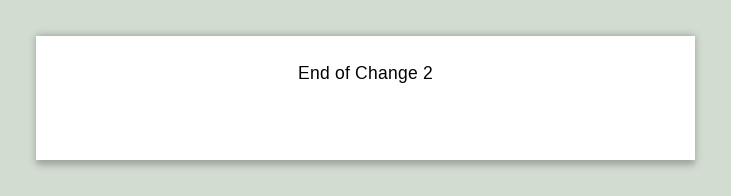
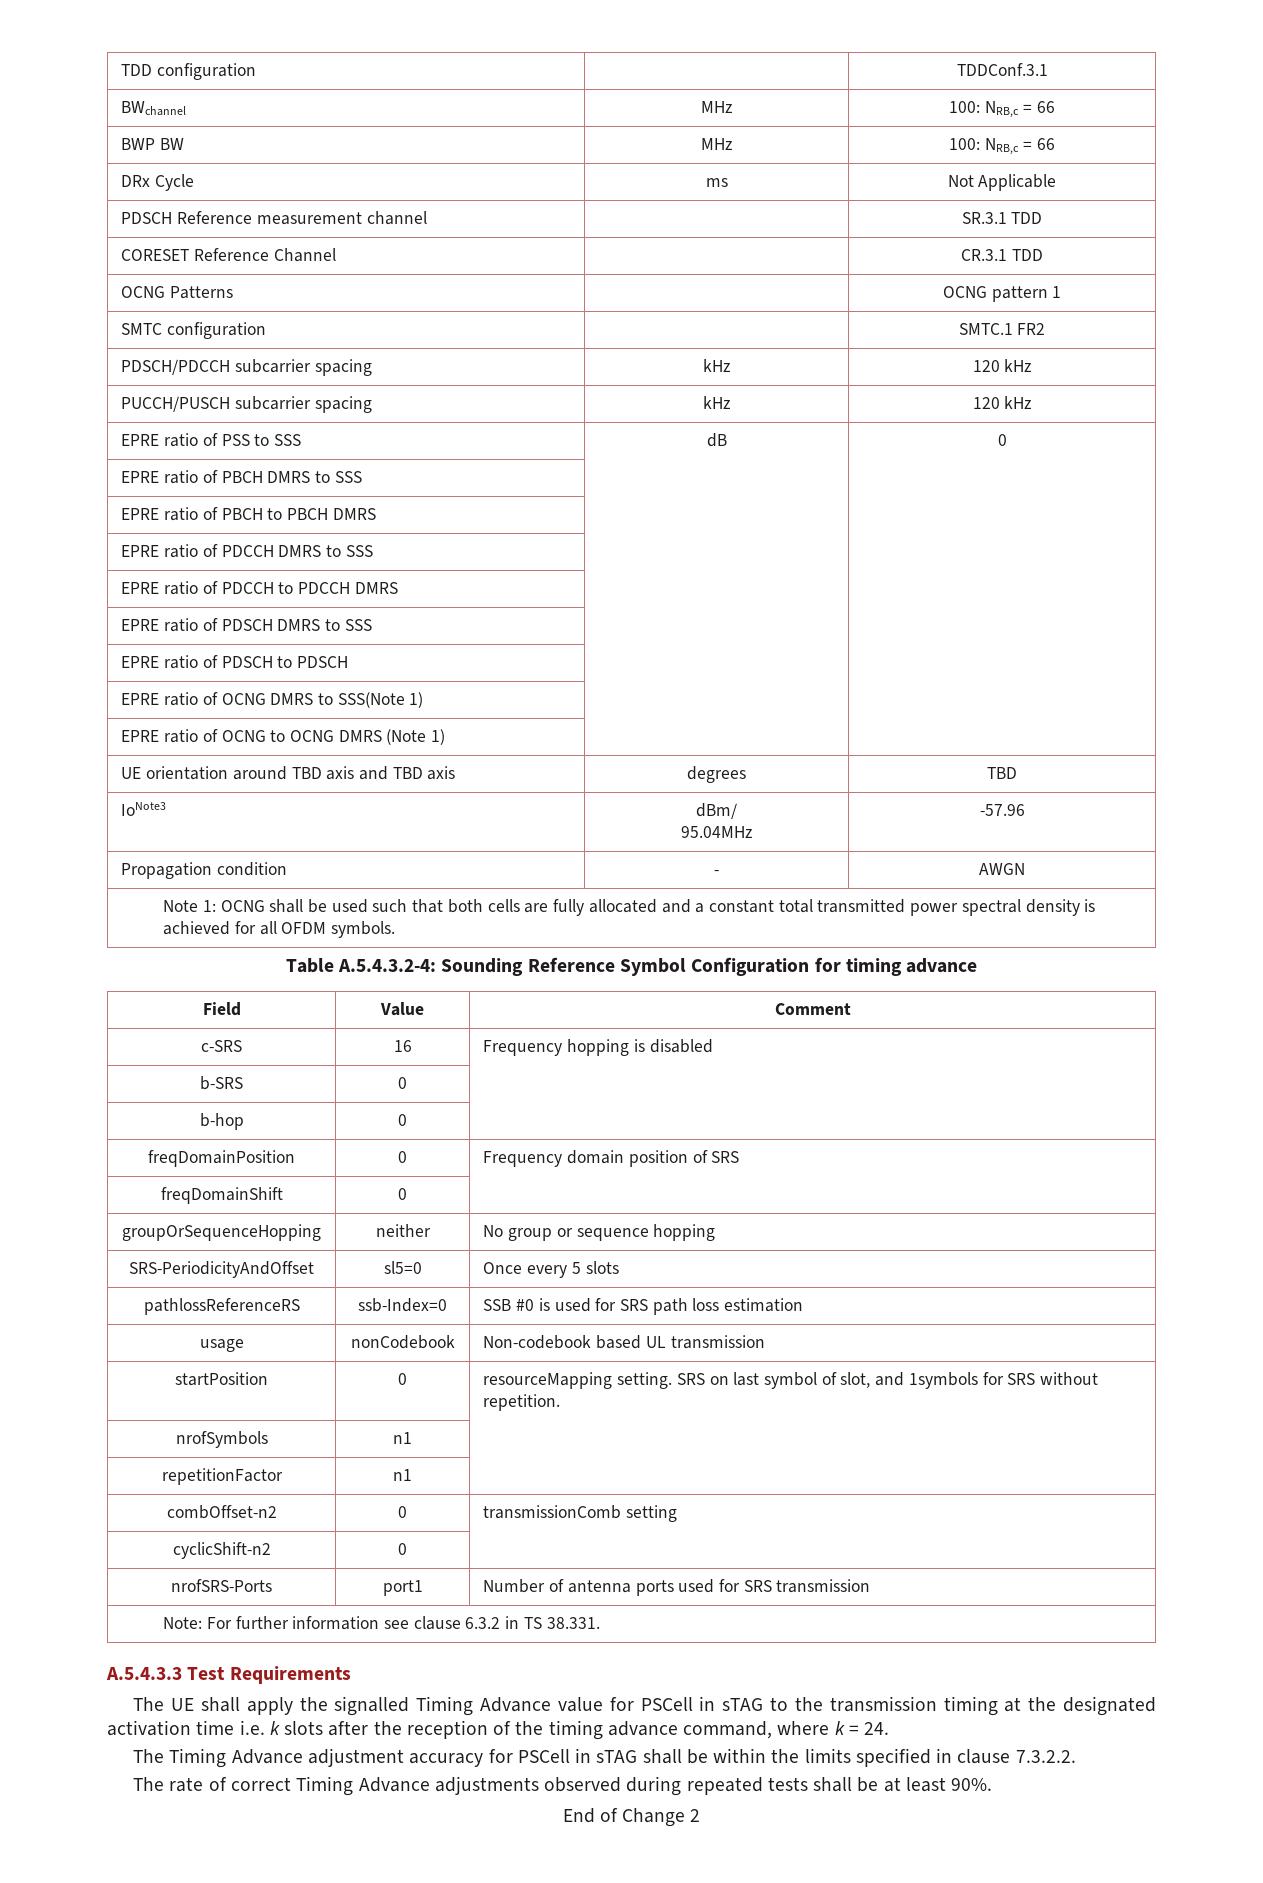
+ TDD configuration | | TDDConf.3.1
+ BWchannel | MHz | 100: NRB,c = 66
+ BWP BW | MHz | 100: NRB,c = 66
+ DRx Cycle | ms | Not Applicable
+ PDSCH Reference measurement channel | | SR.3.1 TDD
+ CORESET Reference Channel | | CR.3.1 TDD
+ OCNG Patterns | | OCNG pattern 1
+ SMTC configuration | | SMTC.1 FR2
+ PDSCH/PDCCH subcarrier spacing | kHz | 120 kHz
+ PUCCH/PUSCH subcarrier spacing | kHz | 120 kHz
+ EPRE ratio of PSS to SSS | dB | 0
+ EPRE ratio of PBCH DMRS to SSS | |
+ EPRE ratio of PBCH to PBCH DMRS | |
+ EPRE ratio of PDCCH DMRS to SSS | |
+ EPRE ratio of PDCCH to PDCCH DMRS | |
+ EPRE ratio of PDSCH DMRS to SSS | |
+ EPRE ratio of PDSCH to PDSCH | |
+ EPRE ratio of OCNG DMRS to SSS(Note 1) | |
+ EPRE ratio of OCNG to OCNG DMRS (Note 1) | |
+ UE orientation around TBD axis and TBD axis | degrees | TBD
+ IoNote3 | dBm/
+ 95.04MHz | -57.96
+ Propagation condition | - | AWGN
+ Note 1: OCNG shall be used such that both cells are fully allocated and a constant total transmitted power spectral density is achieved for all OFDM symbols.
+ Table A.5.4.3.2-4: Sounding Reference Symbol Configuration for timing advance
+ Field | Value | Comment
+ c-SRS | 16 | Frequency hopping is disabled
+ b-SRS | 0 |
+ b-hop | 0 |
+ freqDomainPosition | 0 | Frequency domain position of SRS
+ freqDomainShift | 0 |
+ groupOrSequenceHopping | neither | No group or sequence hopping
+ SRS-PeriodicityAndOffset | sl5=0 | Once every 5 slots
+ pathlossReferenceRS | ssb-Index=0 | SSB #0 is used for SRS path loss estimation
+ usage | nonCodebook | Non-codebook based UL transmission
+ startPosition | 0 | resourceMapping setting. SRS on last symbol of slot, and 1symbols for SRS without repetition.
+ nrofSymbols | n1 |
+ repetitionFactor | n1 |
+ combOffset-n2 | 0 | transmissionComb setting
+ cyclicShift-n2 | 0 |
+ nrofSRS-Ports | port1 | Number of antenna ports used for SRS transmission
+ Note: For further information see clause 6.3.2 in TS 38.331.
+ A.5.4.3.3 Test Requirements
+ The UE shall apply the signalled Timing Advance value for PSCell in sTAG to the transmission timing at the designated activation time i.e. k slots after the reception of the timing advance command, where k = 24.
+ The Timing Advance adjustment accuracy for PSCell in sTAG shall be within the limits specified in clause 7.3.2.2.
+ The rate of correct Timing Advance adjustments observed during repeated tests shall be at least 90%.

